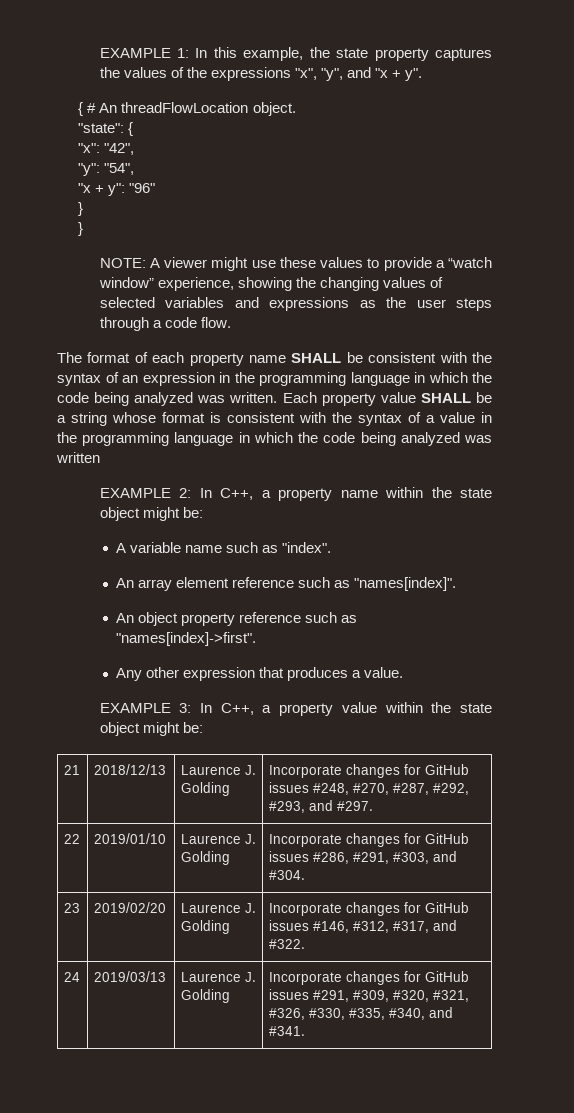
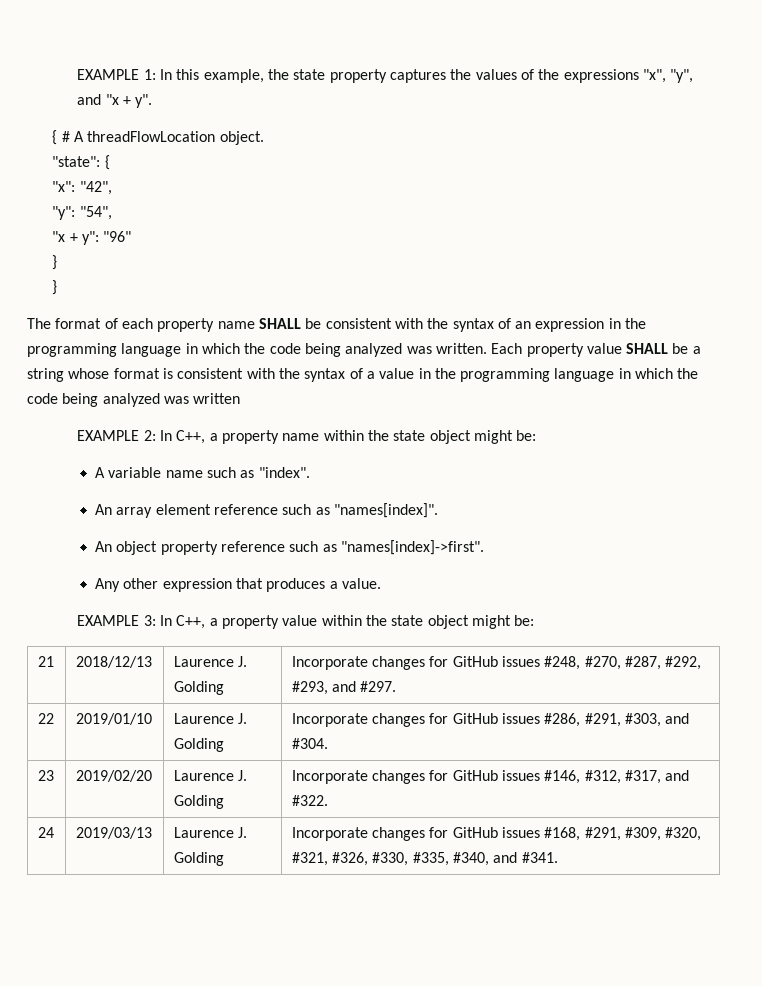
- { # An threadFlowLocation object.
+ { # A threadFlowLocation object.
- NOTE: A viewer might use these values to provide a “watch window” experience, showing the changing values of selected variables and expressions as the user steps through a code flow.
- 24 | 2019/03/13 | Laurence J. Golding | Incorporate changes for GitHub issues #291, #309, #320, #321, #326, #330, #335, #340, and #341.
+ 24 | 2019/03/13 | Laurence J. Golding | Incorporate changes for GitHub issues #168, #291, #309, #320, #321, #326, #330, #335, #340, and #341.

